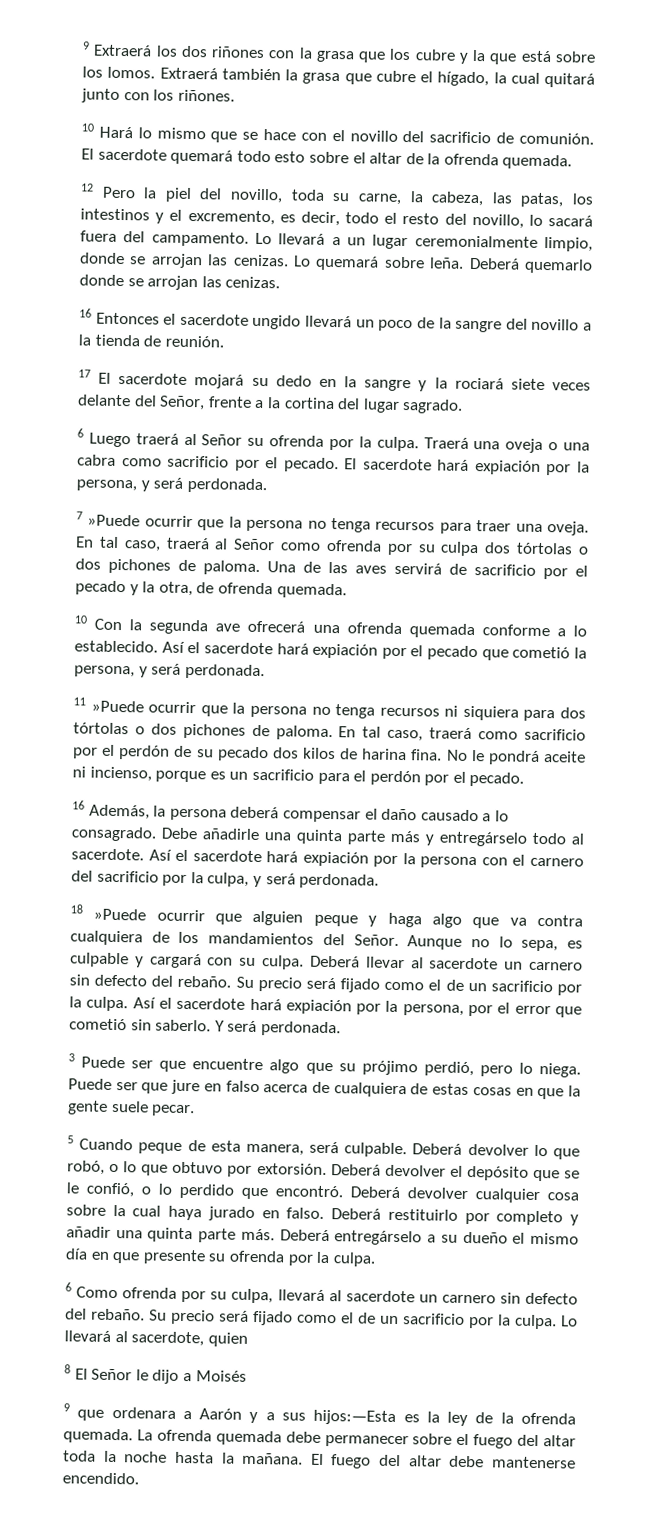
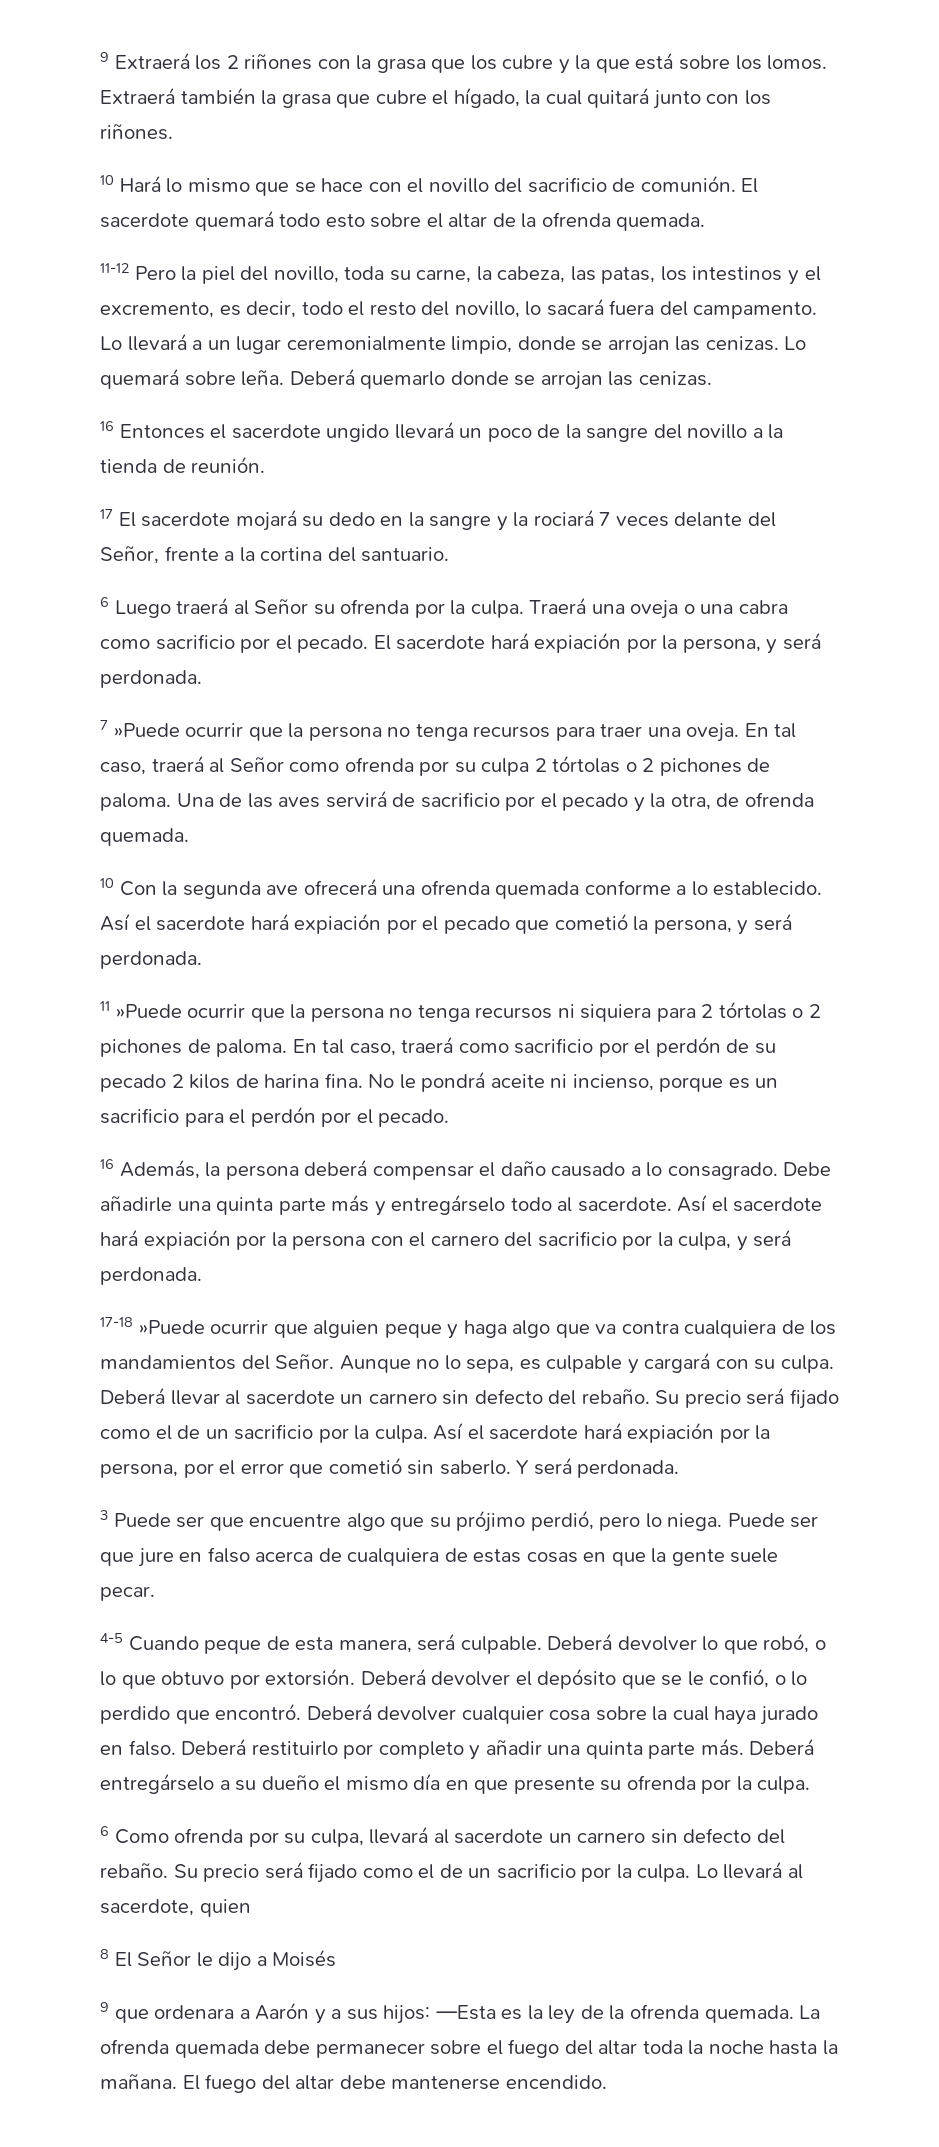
- 9 Extraerá los dos riñones con la grasa que los cubre y la que está sobre los lomos.
+ 9 Extraerá los 2 riñones con la grasa que los cubre y la que está sobre los lomos.
- 12 Pero la piel del novillo, toda su carne, la cabeza, las patas, los intestinos y el excremento, es decir, todo el resto del novillo, lo sacará fuera del campamento.
+ 11-12 Pero la piel del novillo, toda su carne, la cabeza, las patas, los intestinos y el excremento, es decir, todo el resto del novillo, lo sacará fuera del campamento.
- 17 El sacerdote mojará su dedo en la sangre y la rociará siete veces delante del Señor, frente a la cortina del lugar sagrado.
+ 17 El sacerdote mojará su dedo en la sangre y la rociará 7 veces delante del Señor, frente a la cortina del santuario.
- En tal caso, traerá al Señor como ofrenda por su culpa dos tórtolas o dos pichones de paloma.
+ En tal caso, traerá al Señor como ofrenda por su culpa 2 tórtolas o 2 pichones de paloma.
- 11 »Puede ocurrir que la persona no tenga recursos ni siquiera para dos tórtolas o dos pichones de paloma.
+ 11 »Puede ocurrir que la persona no tenga recursos ni siquiera para 2 tórtolas o 2 pichones de paloma.
- En tal caso, traerá como sacrificio por el perdón de su pecado dos kilos de harina fina.
+ En tal caso, traerá como sacrificio por el perdón de su pecado 2 kilos de harina fina.
- 18 »Puede ocurrir que alguien peque y haga algo que va contra cualquiera de los mandamientos del Señor.
+ 17-18 »Puede ocurrir que alguien peque y haga algo que va contra cualquiera de los mandamientos del Señor.
- 5 Cuando peque de esta manera, será culpable.
+ 4-5 Cuando peque de esta manera, será culpable.
- 9 que ordenara a Aarón y a sus hijos:—Esta es la ley de la ofrenda quemada.
+ 9 que ordenara a Aarón y a sus hijos: —Esta es la ley de la ofrenda quemada.

